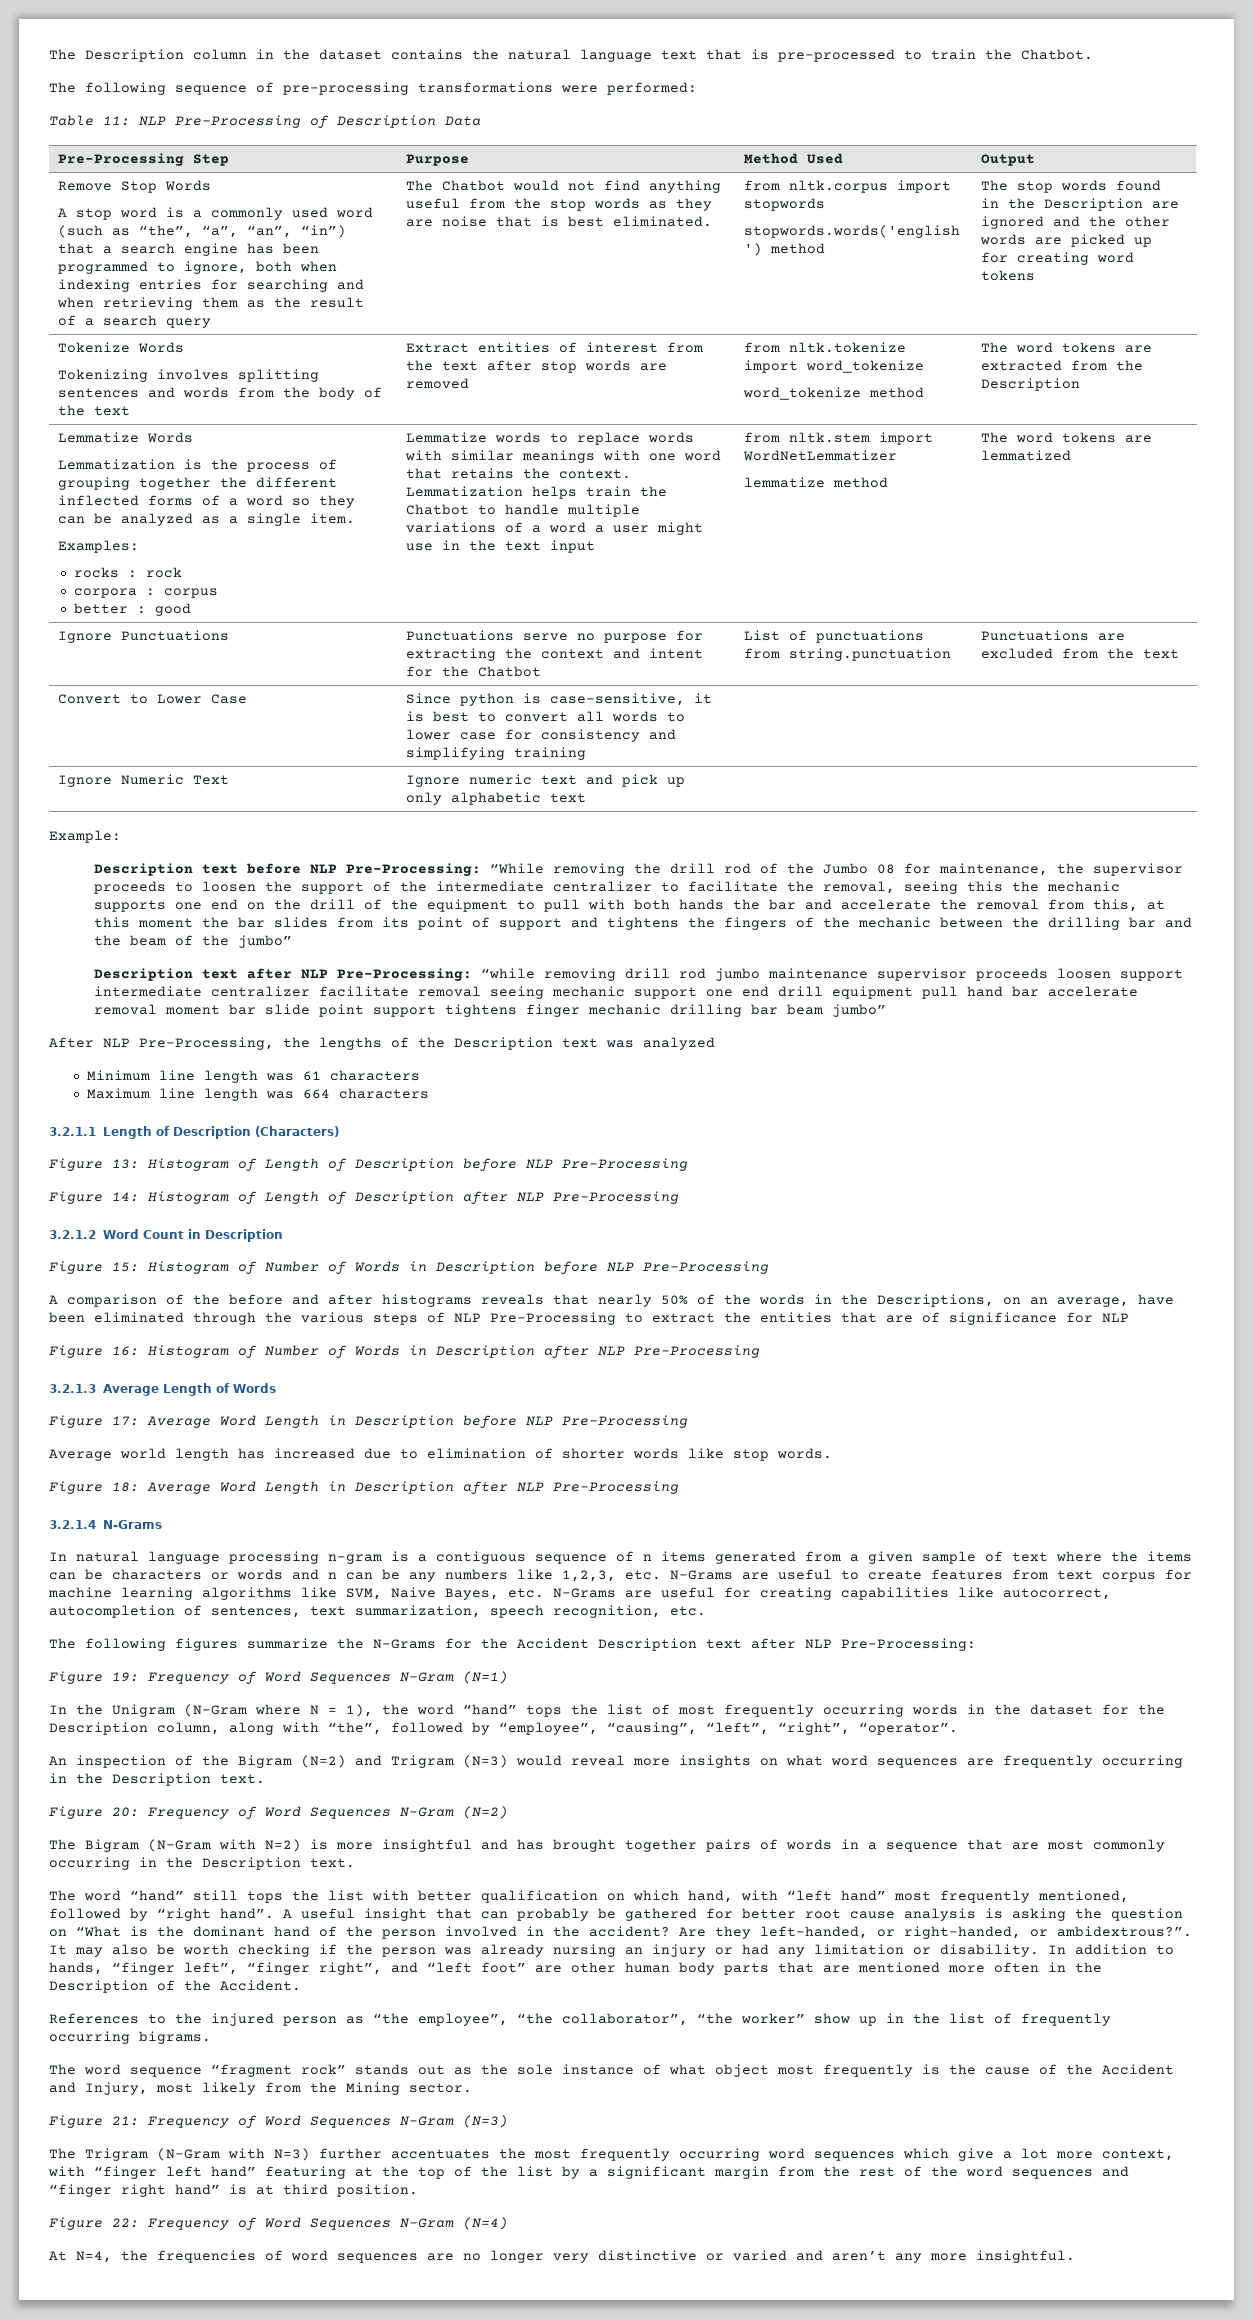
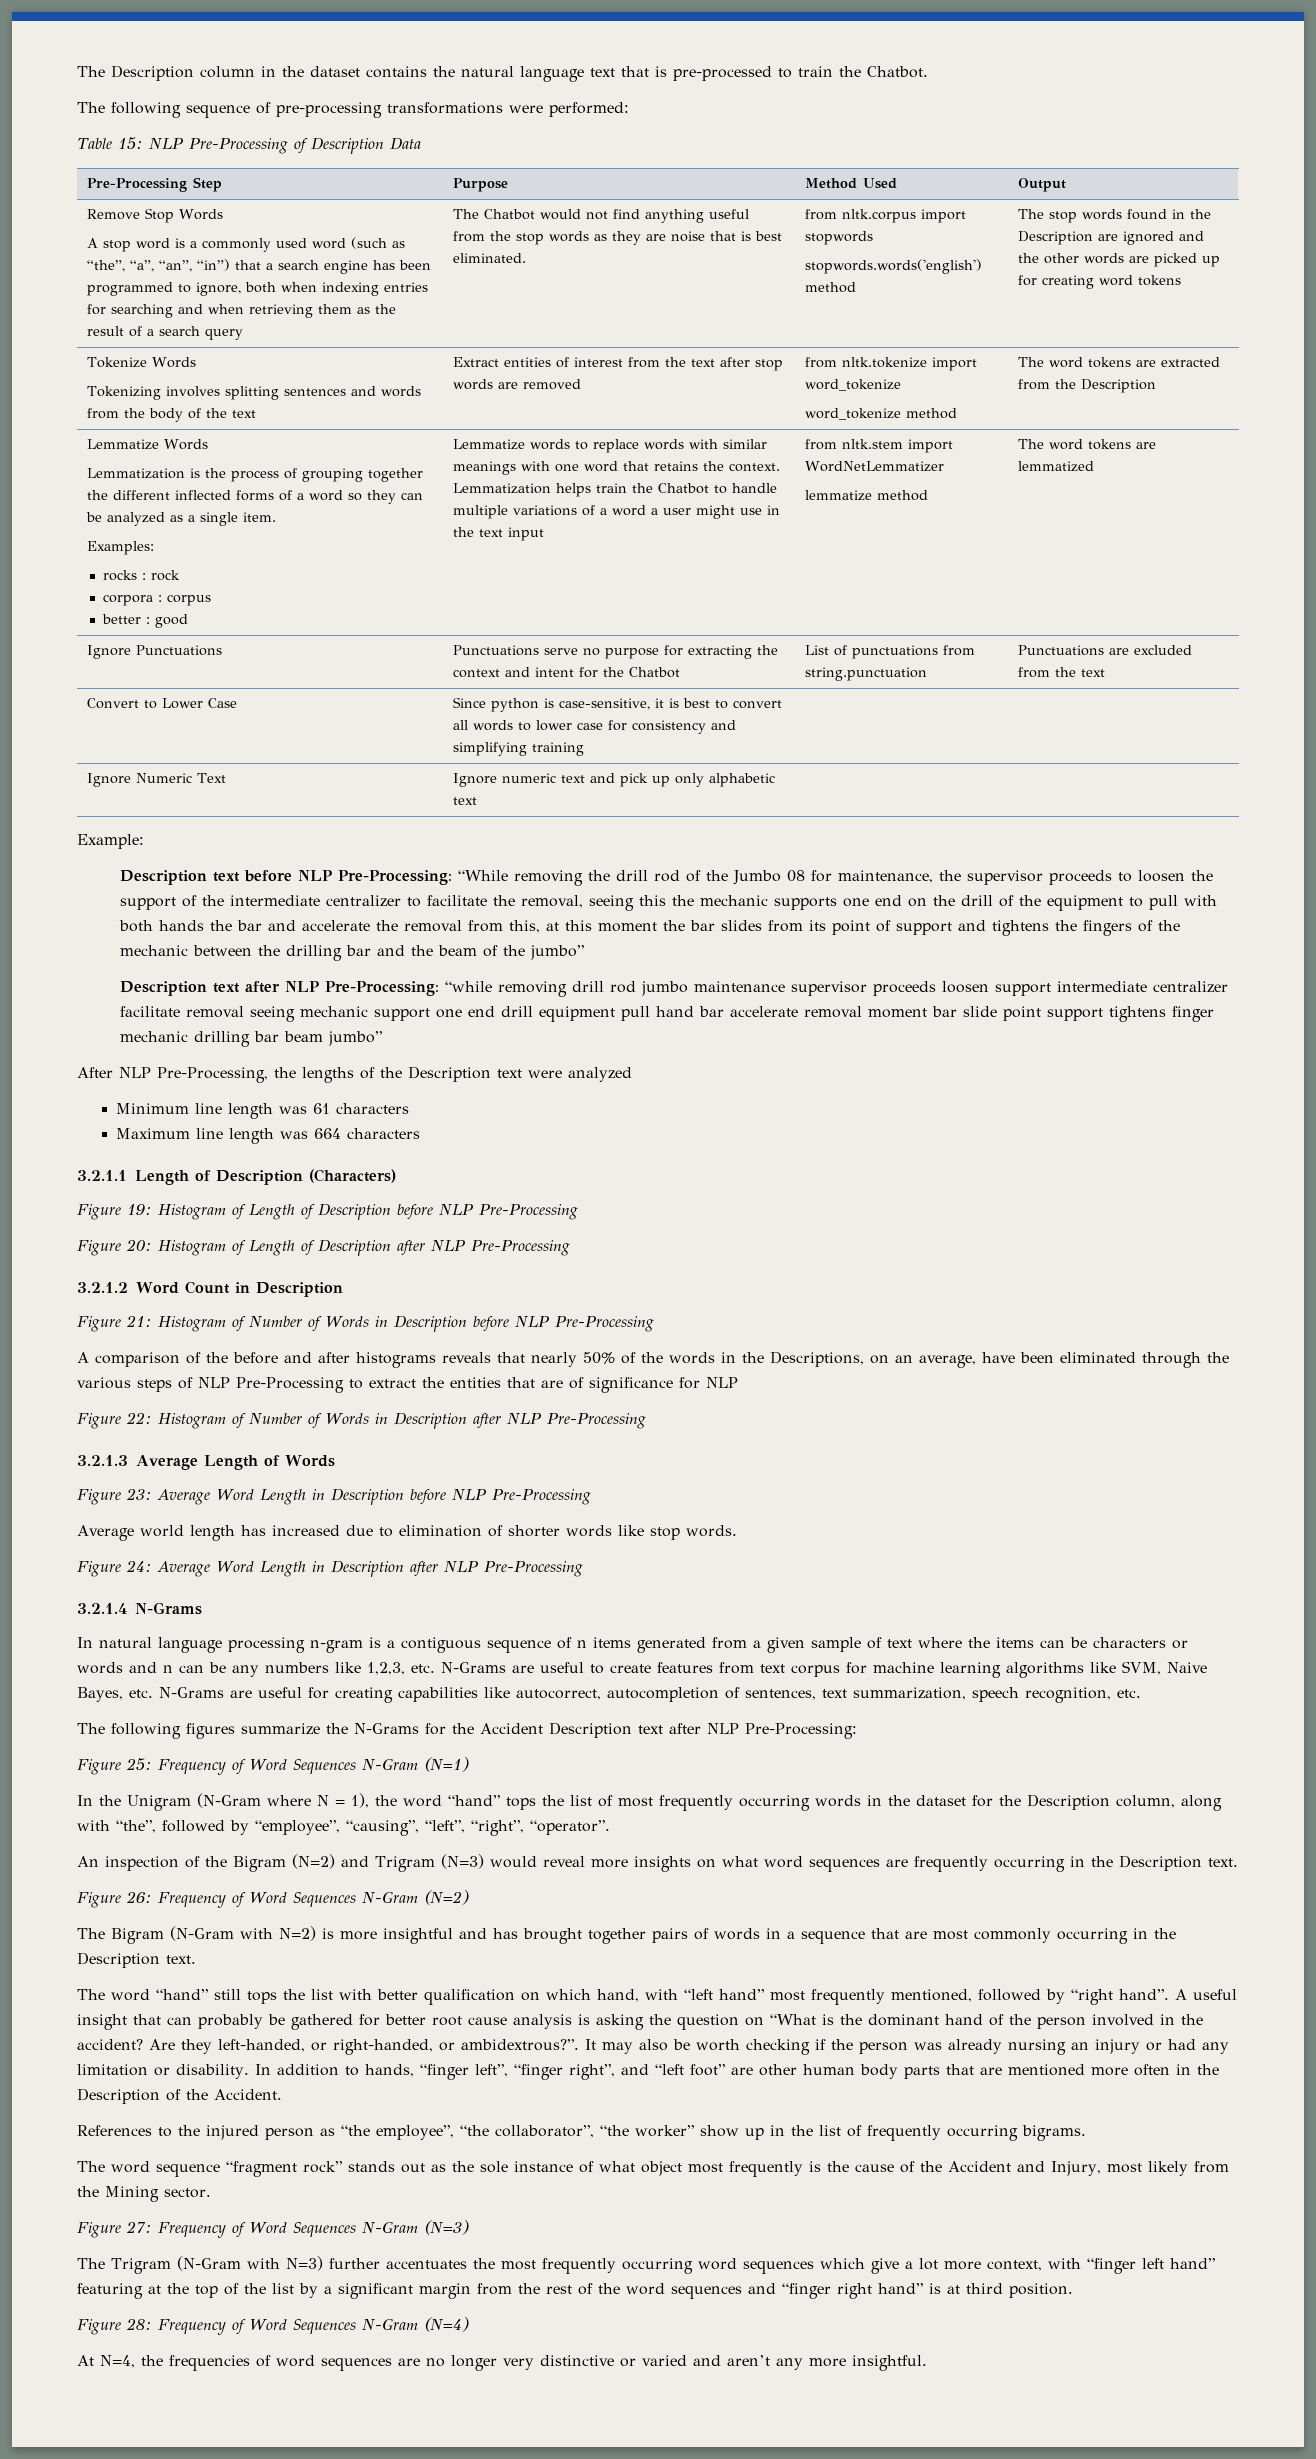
- Table 11: NLP Pre-Processing of Description Data
+ Table 15: NLP Pre-Processing of Description Data
- After NLP Pre-Processing, the lengths of the Description text was analyzed
+ After NLP Pre-Processing, the lengths of the Description text were analyzed
- Figure 13: Histogram of Length of Description before NLP Pre-Processing
+ Figure 19: Histogram of Length of Description before NLP Pre-Processing
- Figure 14: Histogram of Length of Description after NLP Pre-Processing
+ Figure 20: Histogram of Length of Description after NLP Pre-Processing
- Figure 15: Histogram of Number of Words in Description before NLP Pre-Processing
+ Figure 21: Histogram of Number of Words in Description before NLP Pre-Processing
- Figure 16: Histogram of Number of Words in Description after NLP Pre-Processing
+ Figure 22: Histogram of Number of Words in Description after NLP Pre-Processing
- Figure 17: Average Word Length in Description before NLP Pre-Processing
+ Figure 23: Average Word Length in Description before NLP Pre-Processing
- Figure 18: Average Word Length in Description after NLP Pre-Processing
+ Figure 24: Average Word Length in Description after NLP Pre-Processing
- Figure 19: Frequency of Word Sequences N-Gram (N=1)
+ Figure 25: Frequency of Word Sequences N-Gram (N=1)
- Figure 20: Frequency of Word Sequences N-Gram (N=2)
+ Figure 26: Frequency of Word Sequences N-Gram (N=2)
- Figure 21: Frequency of Word Sequences N-Gram (N=3)
+ Figure 27: Frequency of Word Sequences N-Gram (N=3)
- Figure 22: Frequency of Word Sequences N-Gram (N=4)
+ Figure 28: Frequency of Word Sequences N-Gram (N=4)

